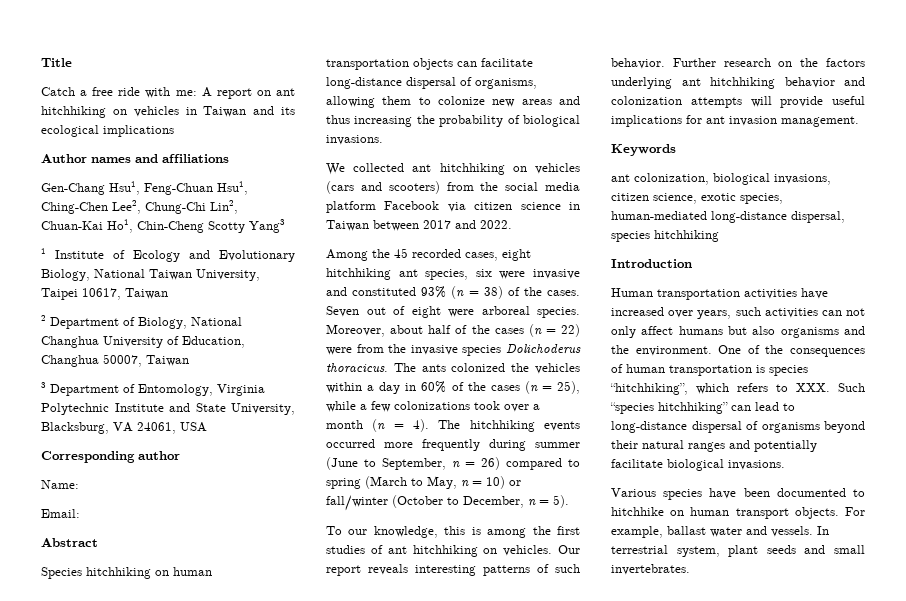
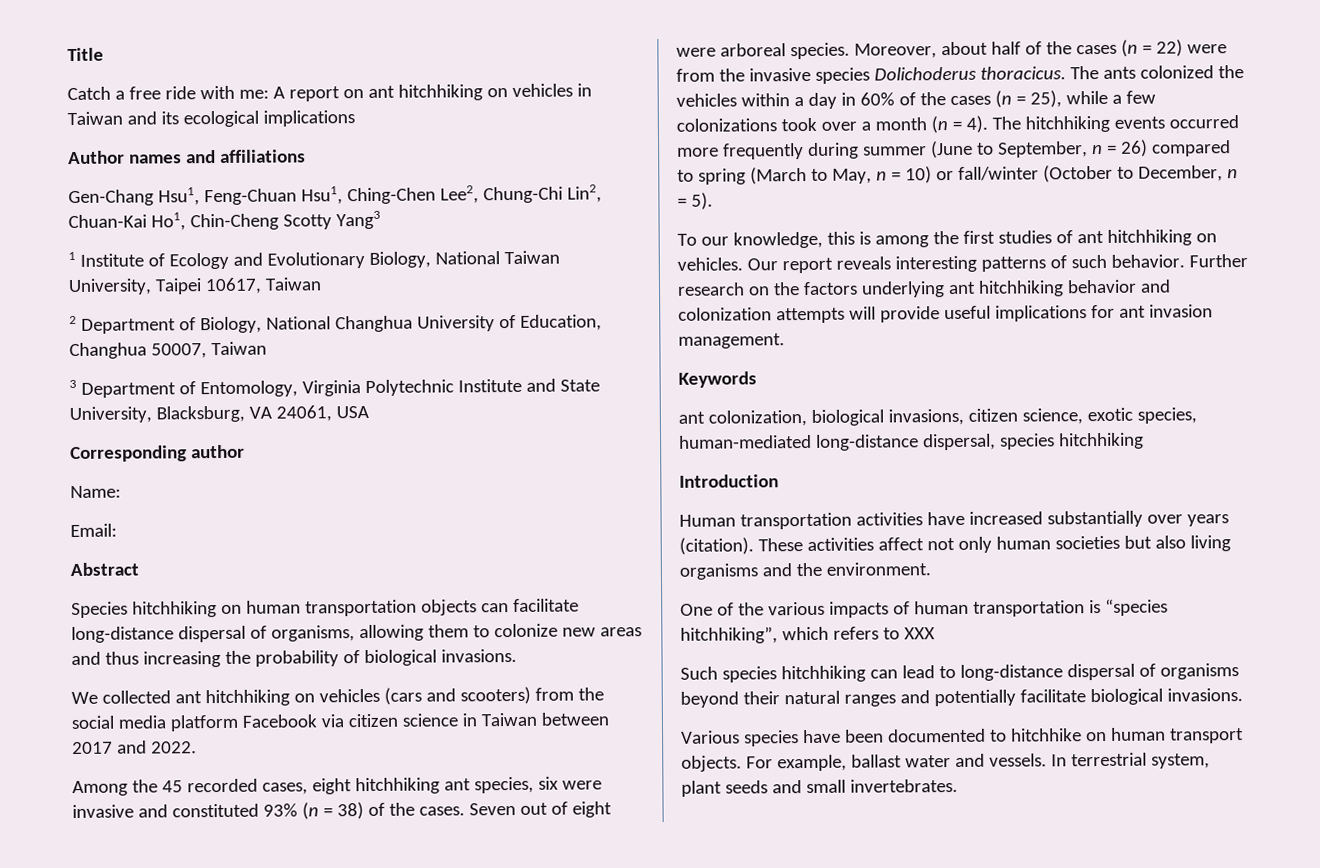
- Human transportation activities have increased over years, such activities can not only affect humans but also organisms and the environment. One of the consequences of human transportation is species “hitchhiking”, which refers to XXX. Such “species hitchhiking” can lead to long-distance dispersal of organisms beyond their natural ranges and potentially facilitate biological invasions.
+ Human transportation activities have increased substantially over years (citation). These activities affect not only human societies but also living organisms and the environment.
+ One of the various impacts of human transportation is “species hitchhiking”, which refers to XXX
+ Such species hitchhiking can lead to long-distance dispersal of organisms beyond their natural ranges and potentially facilitate biological invasions.

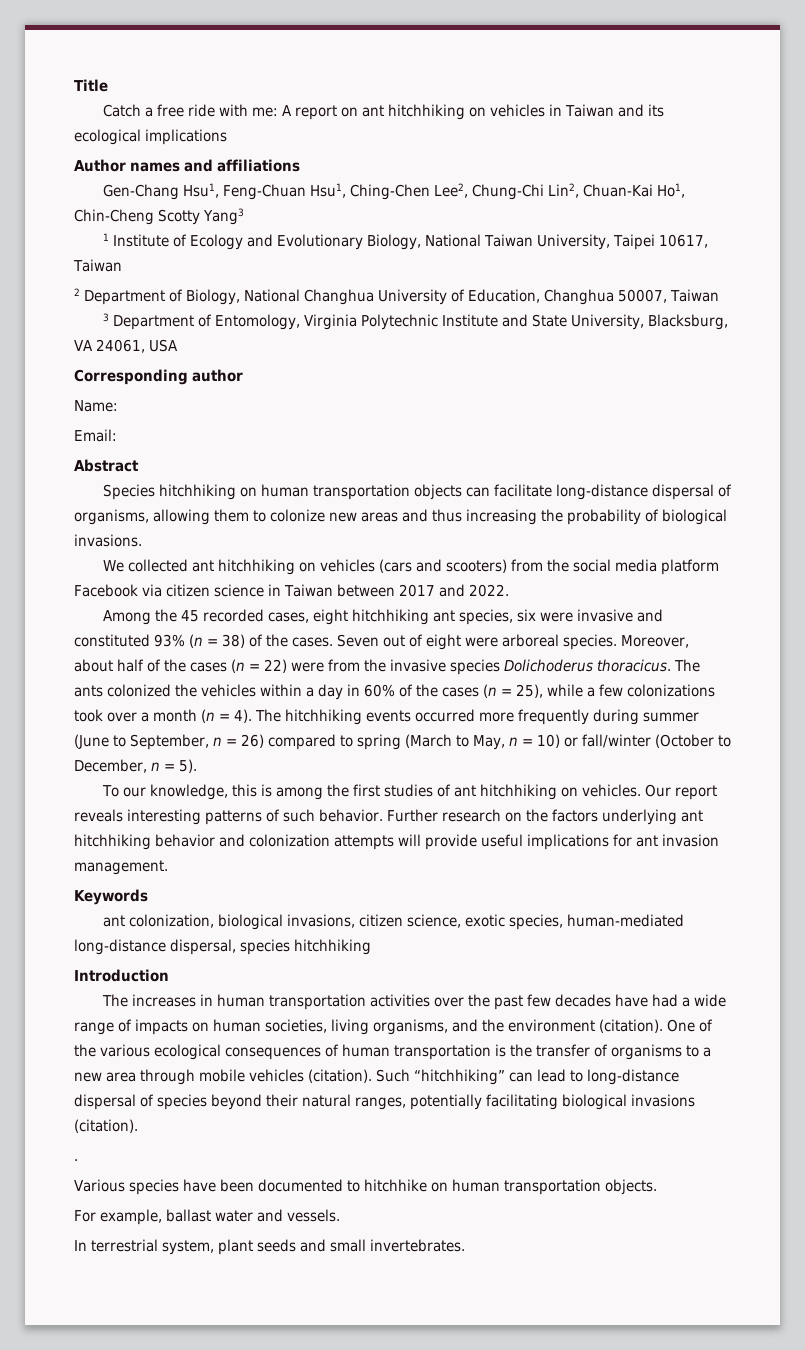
- Human transportation activities have increased substantially over years (citation). These activities affect not only human societies but also living organisms and the environment.
- One of the various impacts of human transportation is “species hitchhiking”, which refers to XXX
- Such species hitchhiking can lead to long-distance dispersal of organisms beyond their natural ranges and potentially facilitate biological invasions.
+ The increases in human transportation activities over the past few decades have had a wide range of impacts on human societies, living organisms, and the environment (citation). One of the various ecological consequences of human transportation is the transfer of organisms to a new area through mobile vehicles (citation). Such “hitchhiking” can lead to long-distance dispersal of species beyond their natural ranges, potentially facilitating biological invasions (citation).
+ .
- Various species have been documented to hitchhike on human transport objects. For example, ballast water and vessels. In terrestrial system, plant seeds and small invertebrates.
+ Various species have been documented to hitchhike on human transportation objects.
+ For example, ballast water and vessels.
+ In terrestrial system, plant seeds and small invertebrates.

